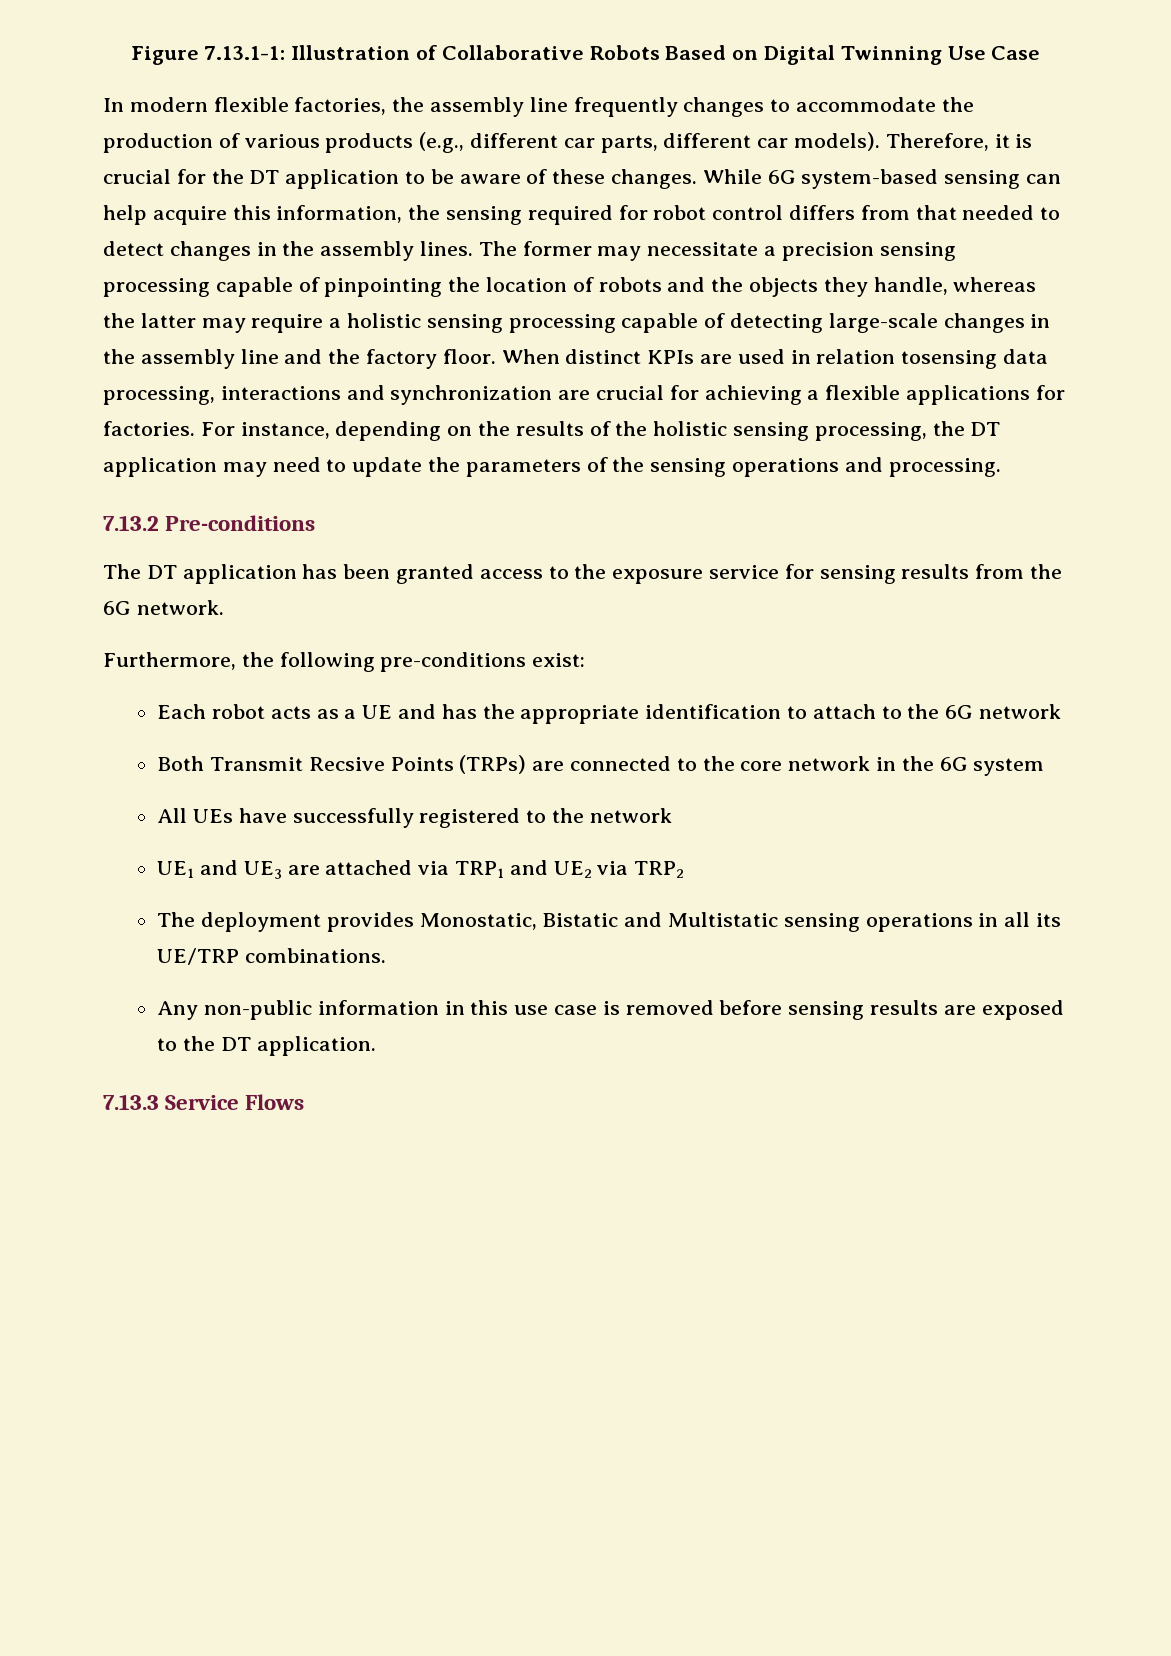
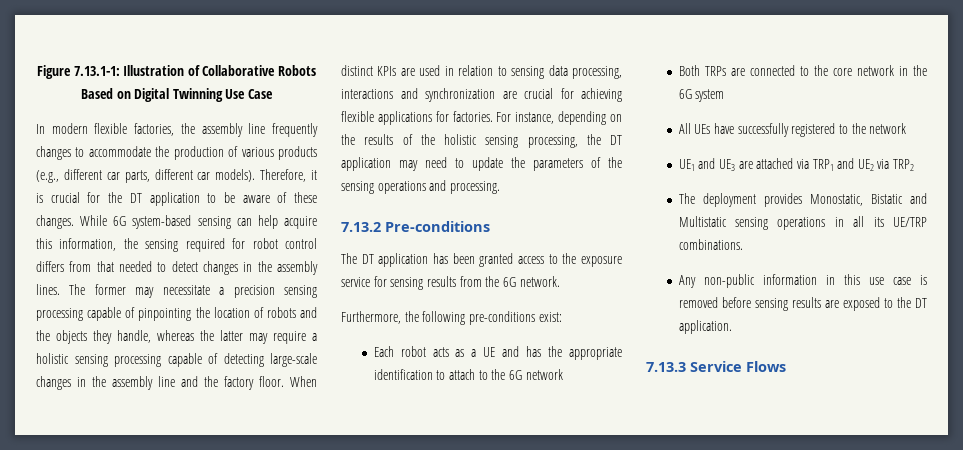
- When distinct KPIs are used in relation tosensing data processing, interactions and synchronization are crucial for achieving a flexible applications for factories.
+ When distinct KPIs are used in relation to sensing data processing, interactions and synchronization are crucial for achieving flexible applications for factories.
- Both Transmit Recsive Points (TRPs) are connected to the core network in the 6G system
+ Both TRPs are connected to the core network in the 6G system

